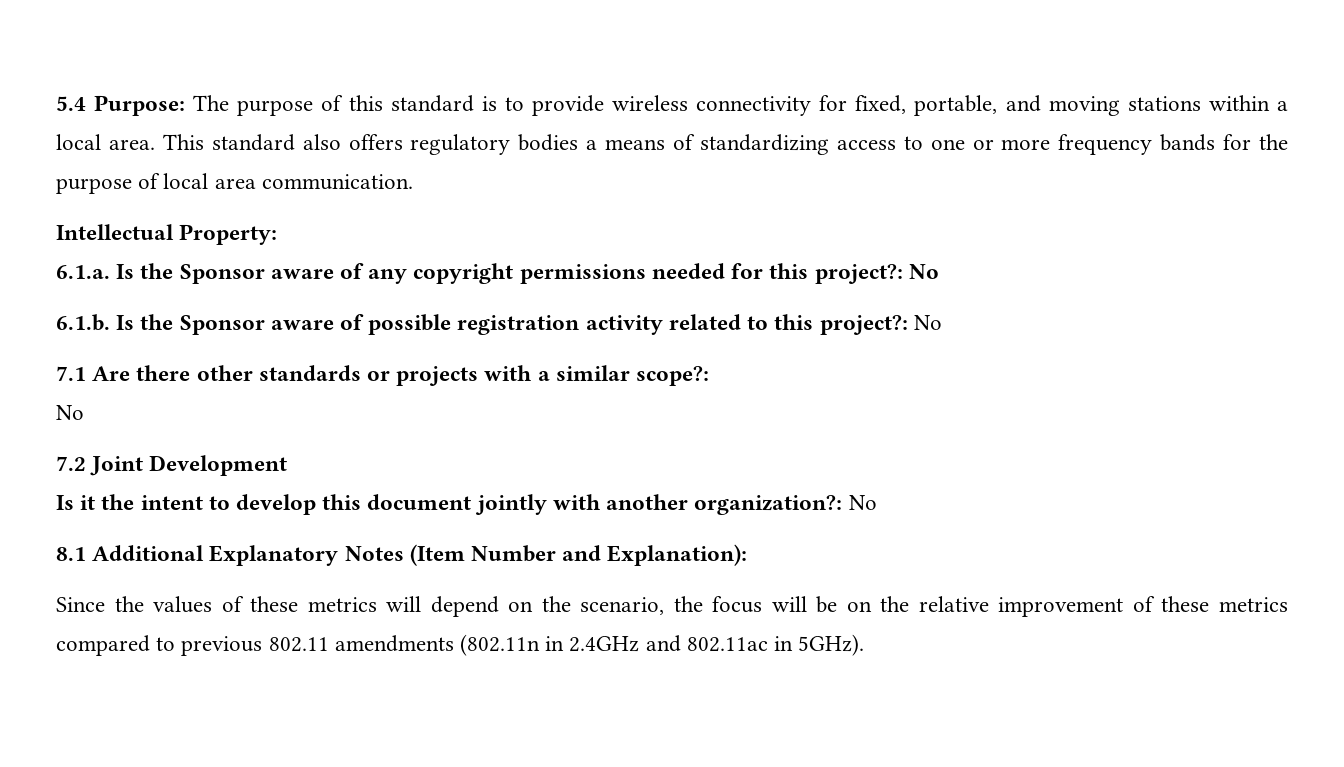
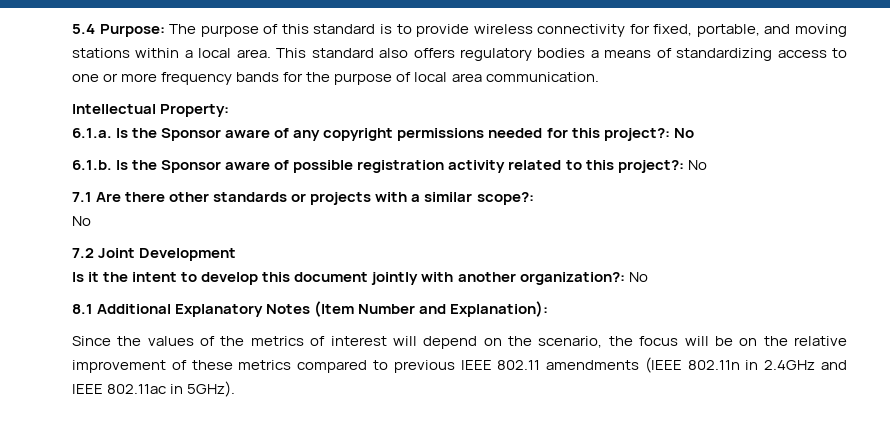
- Since the values of these metrics will depend on the scenario, the focus will be on the relative improvement of these metrics compared to previous 802.11 amendments (802.11n in 2.4GHz and 802.11ac in 5GHz).
+ Since the values of the metrics of interest will depend on the scenario, the focus will be on the relative improvement of these metrics compared to previous IEEE 802.11 amendments (IEEE 802.11n in 2.4GHz and IEEE 802.11ac in 5GHz).

